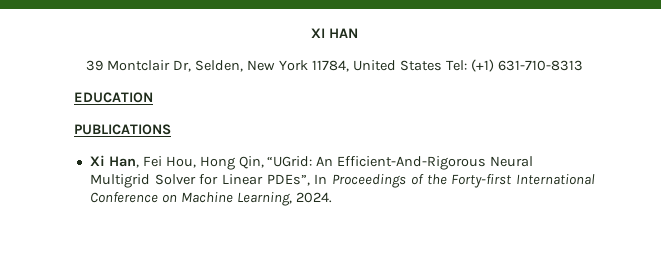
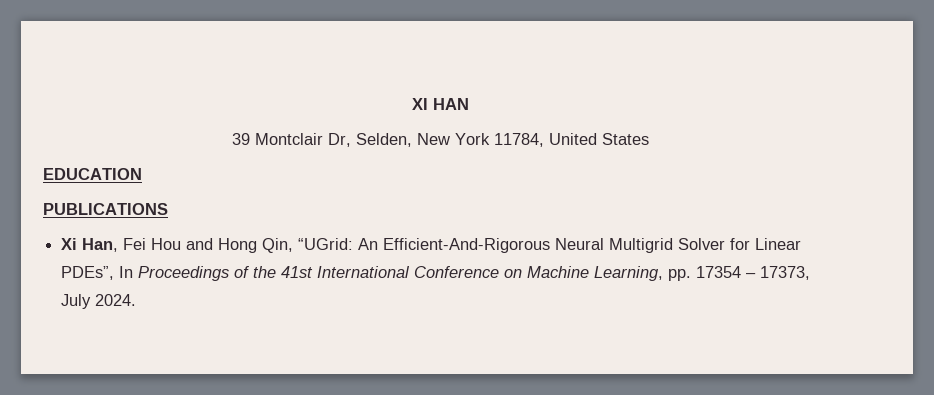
- 39 Montclair Dr, Selden, New York 11784, United States Tel: (+1) 631-710-8313
+ 39 Montclair Dr, Selden, New York 11784, United States
- Xi Han, Fei Hou, Hong Qin, “UGrid: An Efficient-And-Rigorous Neural Multigrid Solver for Linear PDEs”, In Proceedings of the Forty-first International Conference on Machine Learning, 2024.
+ Xi Han, Fei Hou and Hong Qin, “UGrid: An Efficient-And-Rigorous Neural Multigrid Solver for Linear PDEs”, In Proceedings of the 41st International Conference on Machine Learning, pp. 17354 – 17373, July 2024.

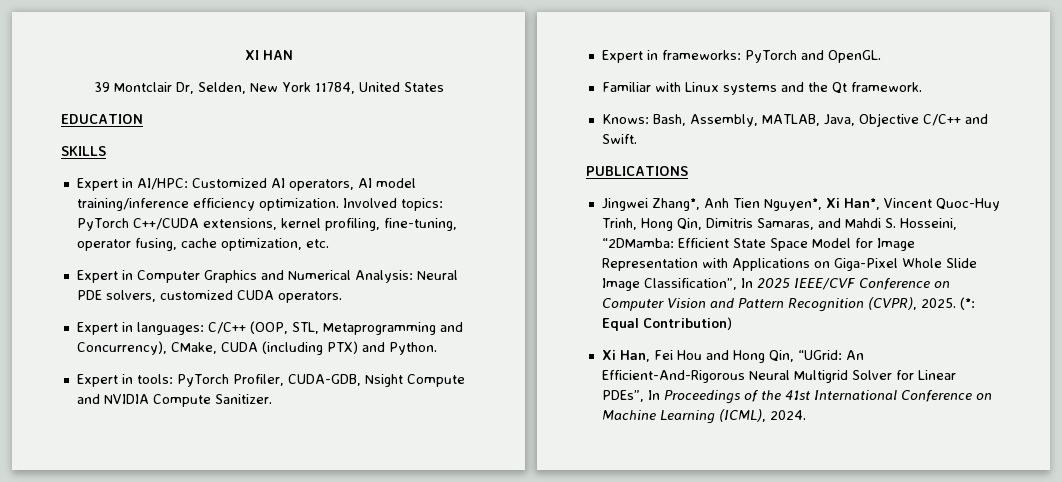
+ SKILLS
+ Expert in AI/HPC: Customized AI operators, AI model training/inference efficiency optimization. Involved topics: PyTorch C++/CUDA extensions, kernel profiling, fine-tuning, operator fusing, cache optimization, etc.
+ Expert in Computer Graphics and Numerical Analysis: Neural PDE solvers, customized CUDA operators.
+ Expert in languages: C/C++ (OOP, STL, Metaprogramming and Concurrency), CMake, CUDA (including PTX) and Python.
+ Expert in tools: PyTorch Profiler, CUDA-GDB, Nsight Compute and NVIDIA Compute Sanitizer.
+ Expert in frameworks: PyTorch and OpenGL.
+ Familiar with Linux systems and the Qt framework.
+ Knows: Bash, Assembly, MATLAB, Java, Objective C/C++ and Swift.
  PUBLICATIONS
+ Jingwei Zhang*, Anh Tien Nguyen*, Xi Han*, Vincent Quoc-Huy Trinh, Hong Qin, Dimitris Samaras, and Mahdi S. Hosseini, “2DMamba: Efficient State Space Model for Image Representation with Applications on Giga-Pixel Whole Slide Image Classification”, In 2025 IEEE/CVF Conference on Computer Vision and Pattern Recognition (CVPR), 2025. (*: Equal Contribution)
- Xi Han, Fei Hou and Hong Qin, “UGrid: An Efficient-And-Rigorous Neural Multigrid Solver for Linear PDEs”, In Proceedings of the 41st International Conference on Machine Learning, pp. 17354 – 17373, July 2024.
+ Xi Han, Fei Hou and Hong Qin, “UGrid: An Efficient-And-Rigorous Neural Multigrid Solver for Linear PDEs”, In Proceedings of the 41st International Conference on Machine Learning (ICML), 2024.

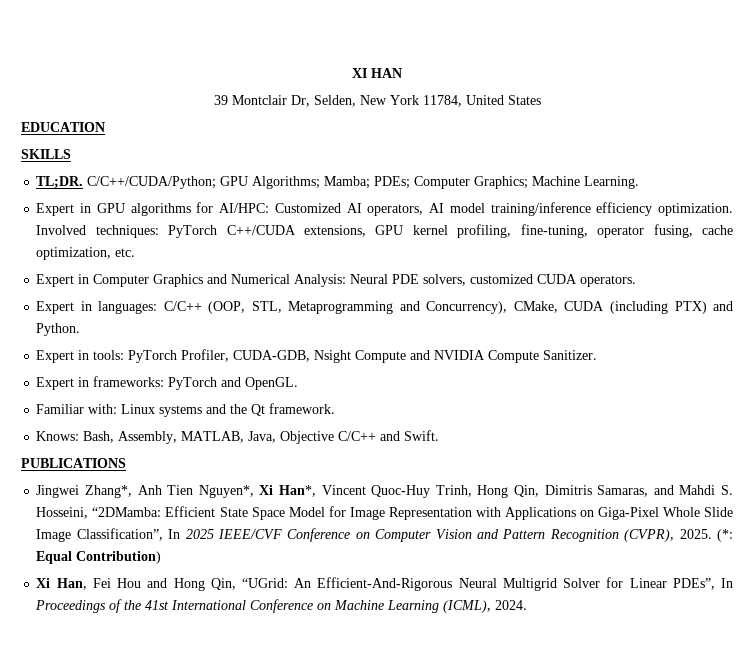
- Expert in AI/HPC: Customized AI operators, AI model training/inference efficiency optimization.
+ TL;DR. C/C++/CUDA/Python; GPU Algorithms; Mamba; PDEs; Computer Graphics; Machine Learning.
+ Expert in GPU algorithms for AI/HPC: Customized AI operators, AI model training/inference efficiency optimization.
- Involved topics: PyTorch C++/CUDA extensions, kernel profiling, fine-tuning, operator fusing, cache optimization, etc.
+ Involved techniques: PyTorch C++/CUDA extensions, GPU kernel profiling, fine-tuning, operator fusing, cache optimization, etc.
- Familiar with Linux systems and the Qt framework.
+ Familiar with: Linux systems and the Qt framework.

